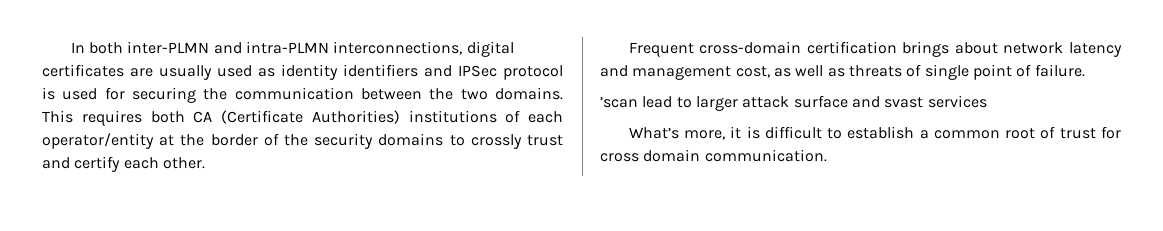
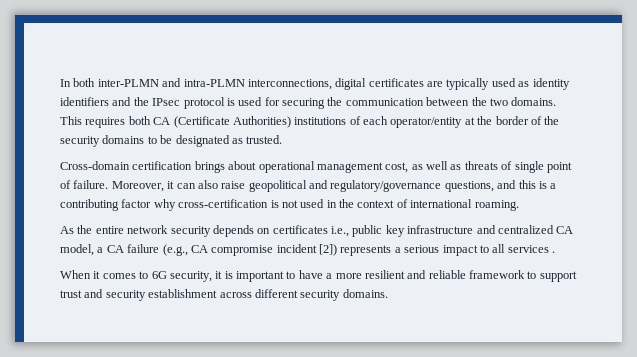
- In both inter-PLMN and intra-PLMN interconnections, digital certificates are usually used as identity identifiers and IPSec protocol is used for securing the communication between the two domains.
+ In both inter-PLMN and intra-PLMN interconnections, digital certificates are typically used as identity identifiers and the IPsec protocol is used for securing the communication between the two domains.
- This requires both CA (Certificate Authorities) institutions of each operator/entity at the border of the security domains to crossly trust and certify each other.
- Frequent cross-domain certification brings about network latency and management cost, as well as threats of single point of failure.
- ’scan lead to larger attack surface and svast services
- What’s more, it is difficult to establish a common root of trust for cross domain communication.
+ This requires both CA (Certificate Authorities) institutions of each operator/entity at the border of the security domains to be designated as trusted.
+ Cross-domain certification brings about operational management cost, as well as threats of single point of failure. Moreover, it can also raise geopolitical and regulatory/governance questions, and this is a contributing factor why cross-certification is not used in the context of international roaming.
+ As the entire network security depends on certificates i.e., public key infrastructure and centralized CA model, a CA failure (e.g., CA compromise incident [2]) represents a serious impact to all services .
+ When it comes to 6G security, it is important to have a more resilient and reliable framework to support trust and security establishment across different security domains.

